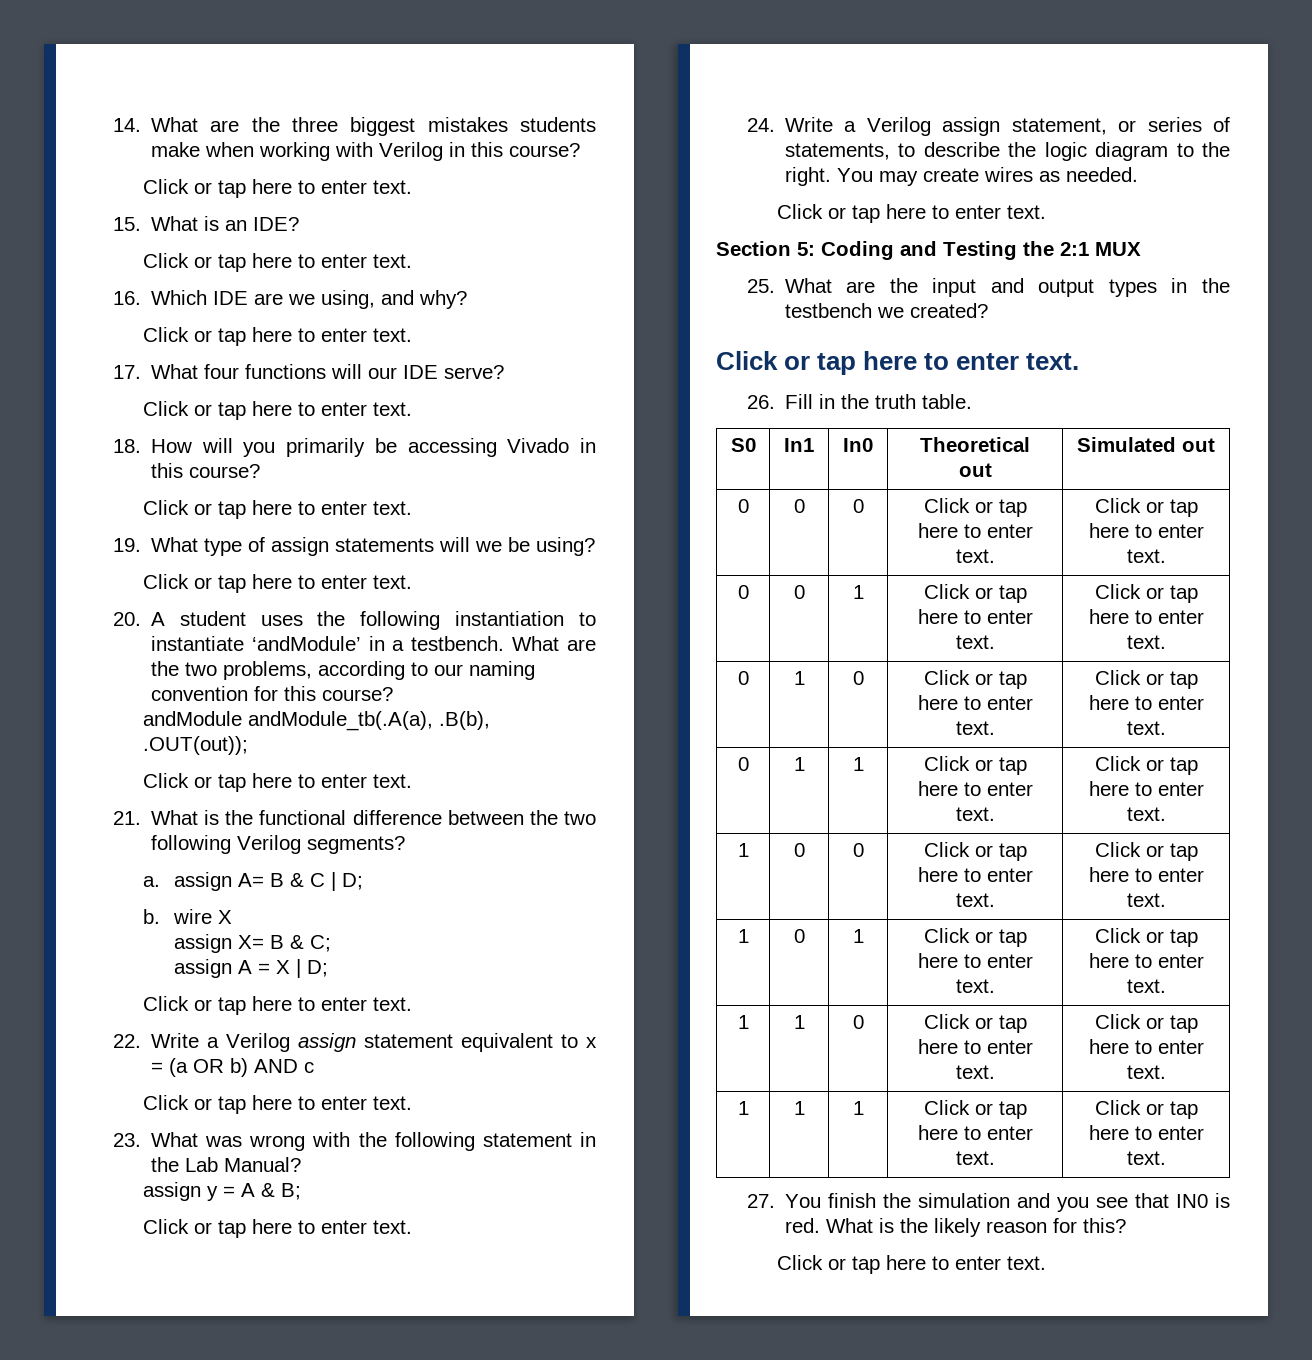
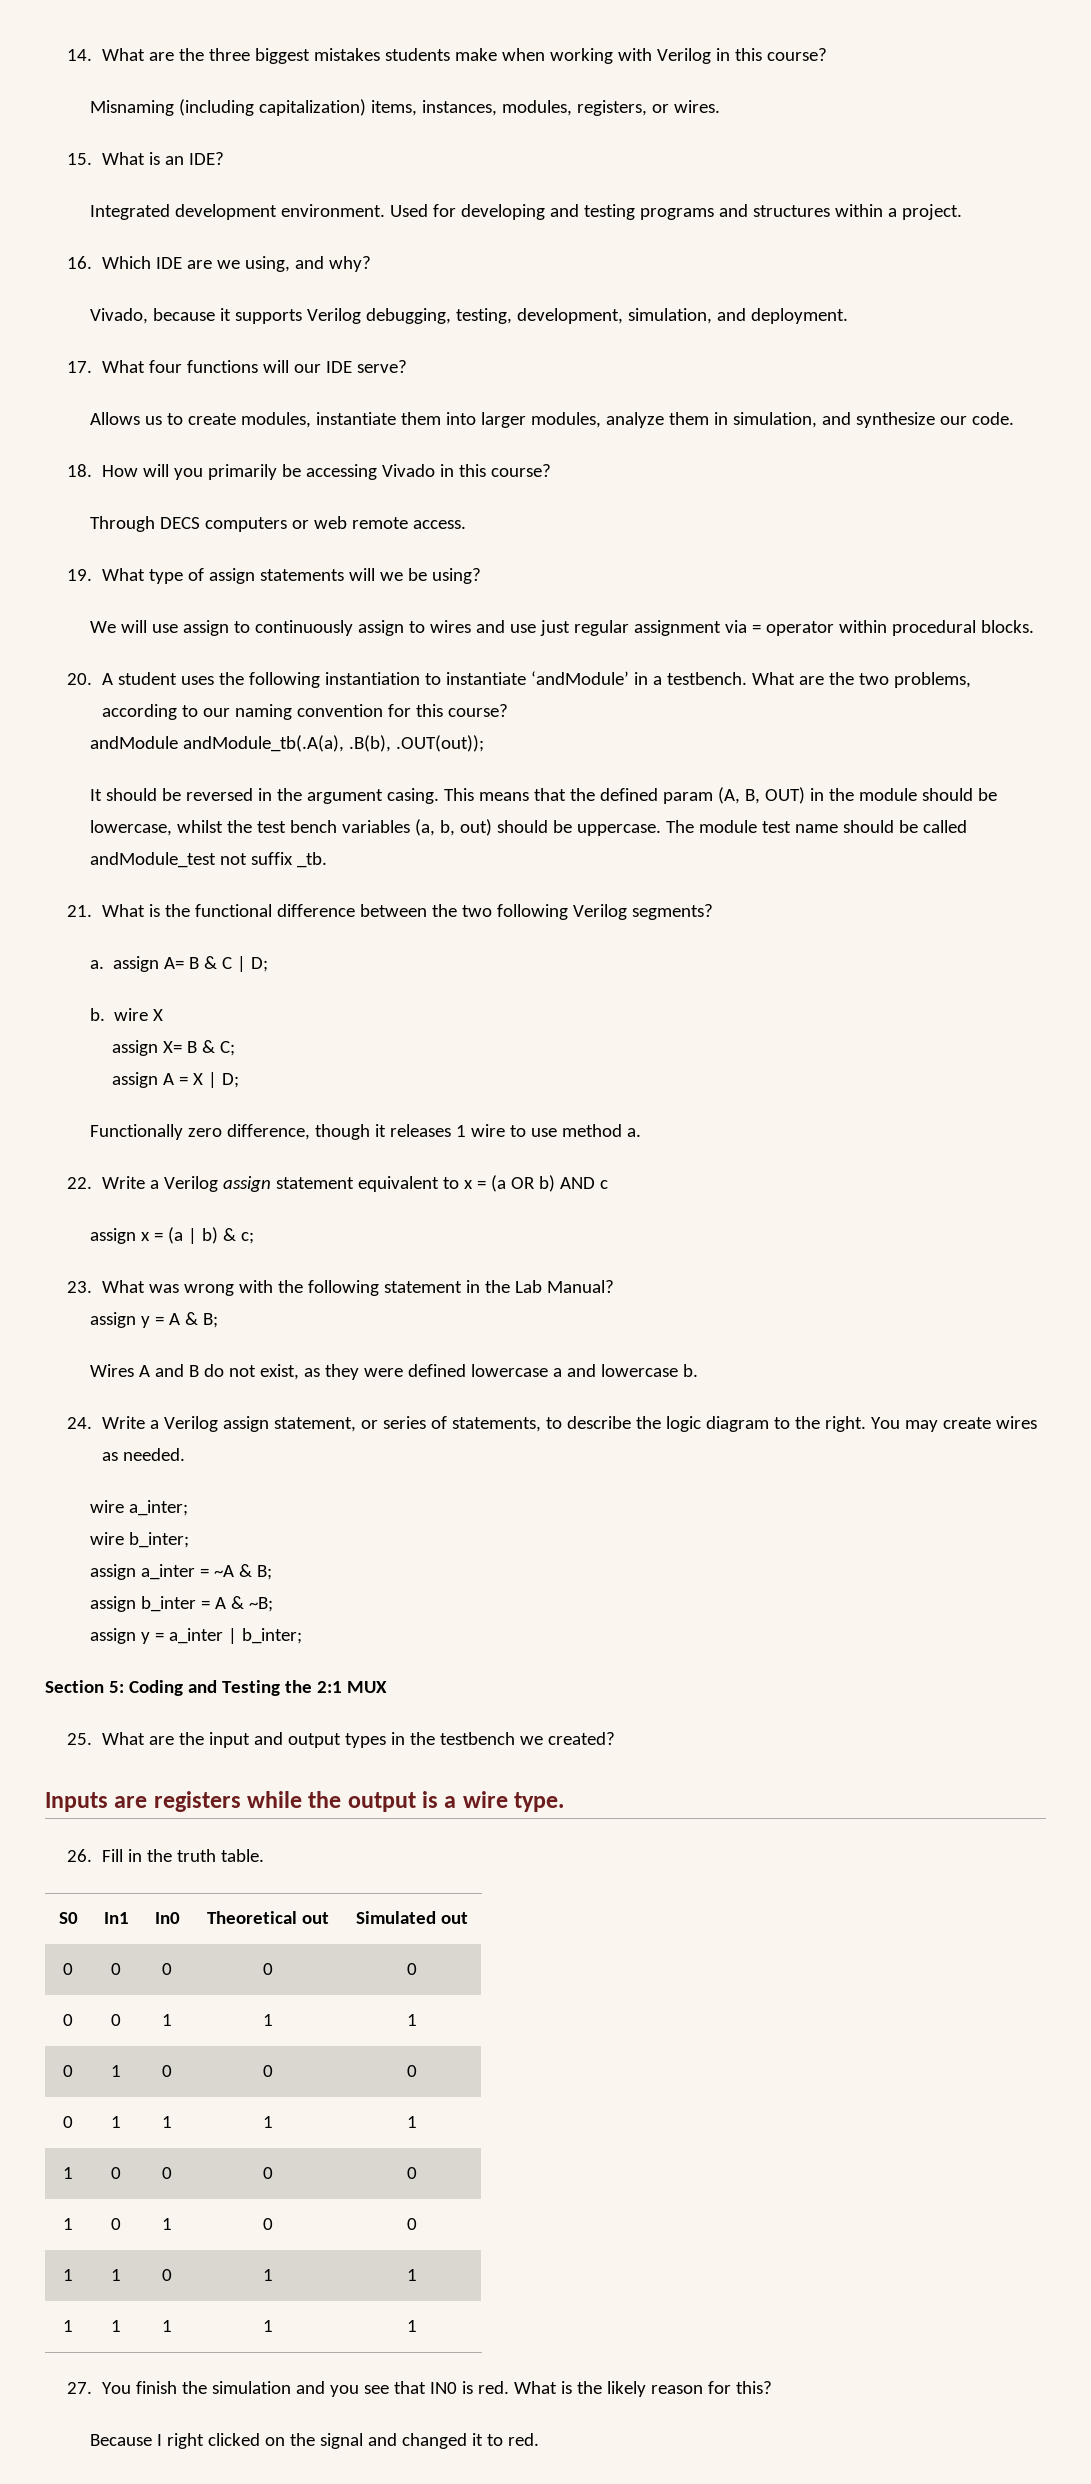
  14. What are the three biggest mistakes students make when working with Verilog in this course?
- Click or tap here to enter text.
+ Misnaming (including capitalization) items, instances, modules, registers, or wires.
  15. What is an IDE?
- Click or tap here to enter text.
+ Integrated development environment. Used for developing and testing programs and structures within a project.
  16. Which IDE are we using, and why?
- Click or tap here to enter text.
+ Vivado, because it supports Verilog debugging, testing, development, simulation, and deployment.
  17. What four functions will our IDE serve?
- Click or tap here to enter text.
+ Allows us to create modules, instantiate them into larger modules, analyze them in simulation, and synthesize our code.
  18. How will you primarily be accessing Vivado in this course?
- Click or tap here to enter text.
+ Through DECS computers or web remote access.
  19. What type of assign statements will we be using?
- Click or tap here to enter text.
+ We will use assign to continuously assign to wires and use just regular assignment via = operator within procedural blocks.
  andModule andModule_tb(.A(a), .B(b), .OUT(out));
- Click or tap here to enter text.
+ It should be reversed in the argument casing. This means that the defined param (A, B, OUT) in the module should be lowercase, whilst the test bench variables (a, b, out) should be uppercase. The module test name should be called andModule_test not suffix _tb.
  assign A = X | D;
- Click or tap here to enter text.
+ Functionally zero difference, though it releases 1 wire to use method a.
  22. Write a Verilog assign statement equivalent to x = (a OR b) AND c
- Click or tap here to enter text.
+ assign x = (a | b) & c;
  assign y = A & B;
- Click or tap here to enter text.
+ Wires A and B do not exist, as they were defined lowercase a and lowercase b.
  You may create wires as needed.
- Click or tap here to enter text.
+ wire a_inter;
+ wire b_inter;
+ assign a_inter = ~A & B;
+ assign b_inter = A & ~B;
+ assign y = a_inter | b_inter;
  25. What are the input and output types in the testbench we created?
- Click or tap here to enter text.
+ Inputs are registers while the output is a wire type.
- 0 | 0 | 0 | Click or tap here to enter text. | Click or tap here to enter text.
- 0 | 0 | 1 | Click or tap here to enter text. | Click or tap here to enter text.
- 0 | 1 | 0 | Click or tap here to enter text. | Click or tap here to enter text.
- 0 | 1 | 1 | Click or tap here to enter text. | Click or tap here to enter text.
- 1 | 0 | 0 | Click or tap here to enter text. | Click or tap here to enter text.
- 1 | 0 | 1 | Click or tap here to enter text. | Click or tap here to enter text.
- 1 | 1 | 0 | Click or tap here to enter text. | Click or tap here to enter text.
- 1 | 1 | 1 | Click or tap here to enter text. | Click or tap here to enter text.
+ 0 | 0 | 0 | 0 | 0
+ 0 | 0 | 1 | 1 | 1
+ 0 | 1 | 0 | 0 | 0
+ 0 | 1 | 1 | 1 | 1
+ 1 | 0 | 0 | 0 | 0
+ 1 | 0 | 1 | 0 | 0
+ 1 | 1 | 0 | 1 | 1
+ 1 | 1 | 1 | 1 | 1
  What is the likely reason for this?
- Click or tap here to enter text.
+ Because I right clicked on the signal and changed it to red.

